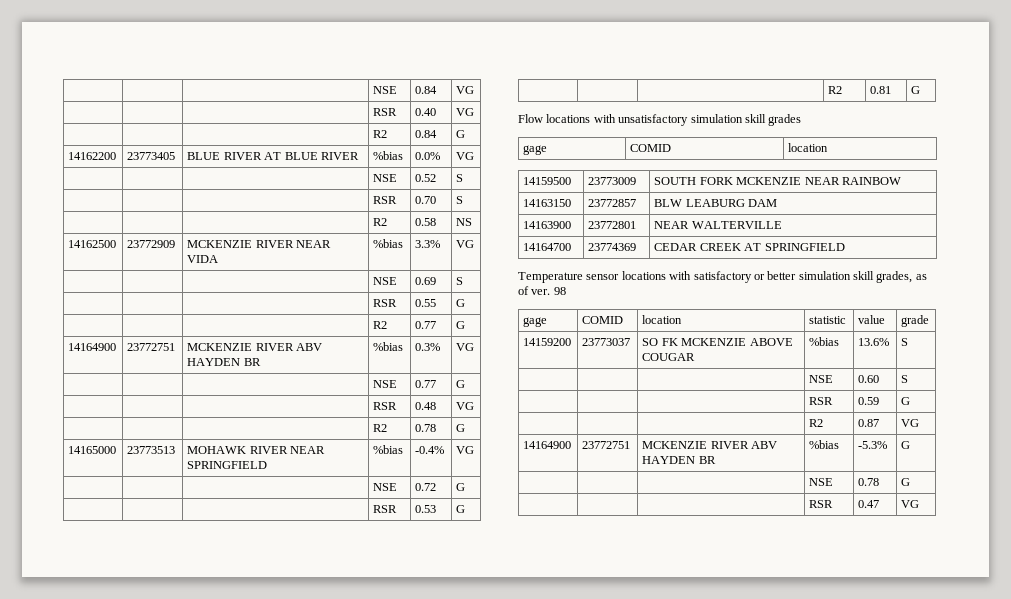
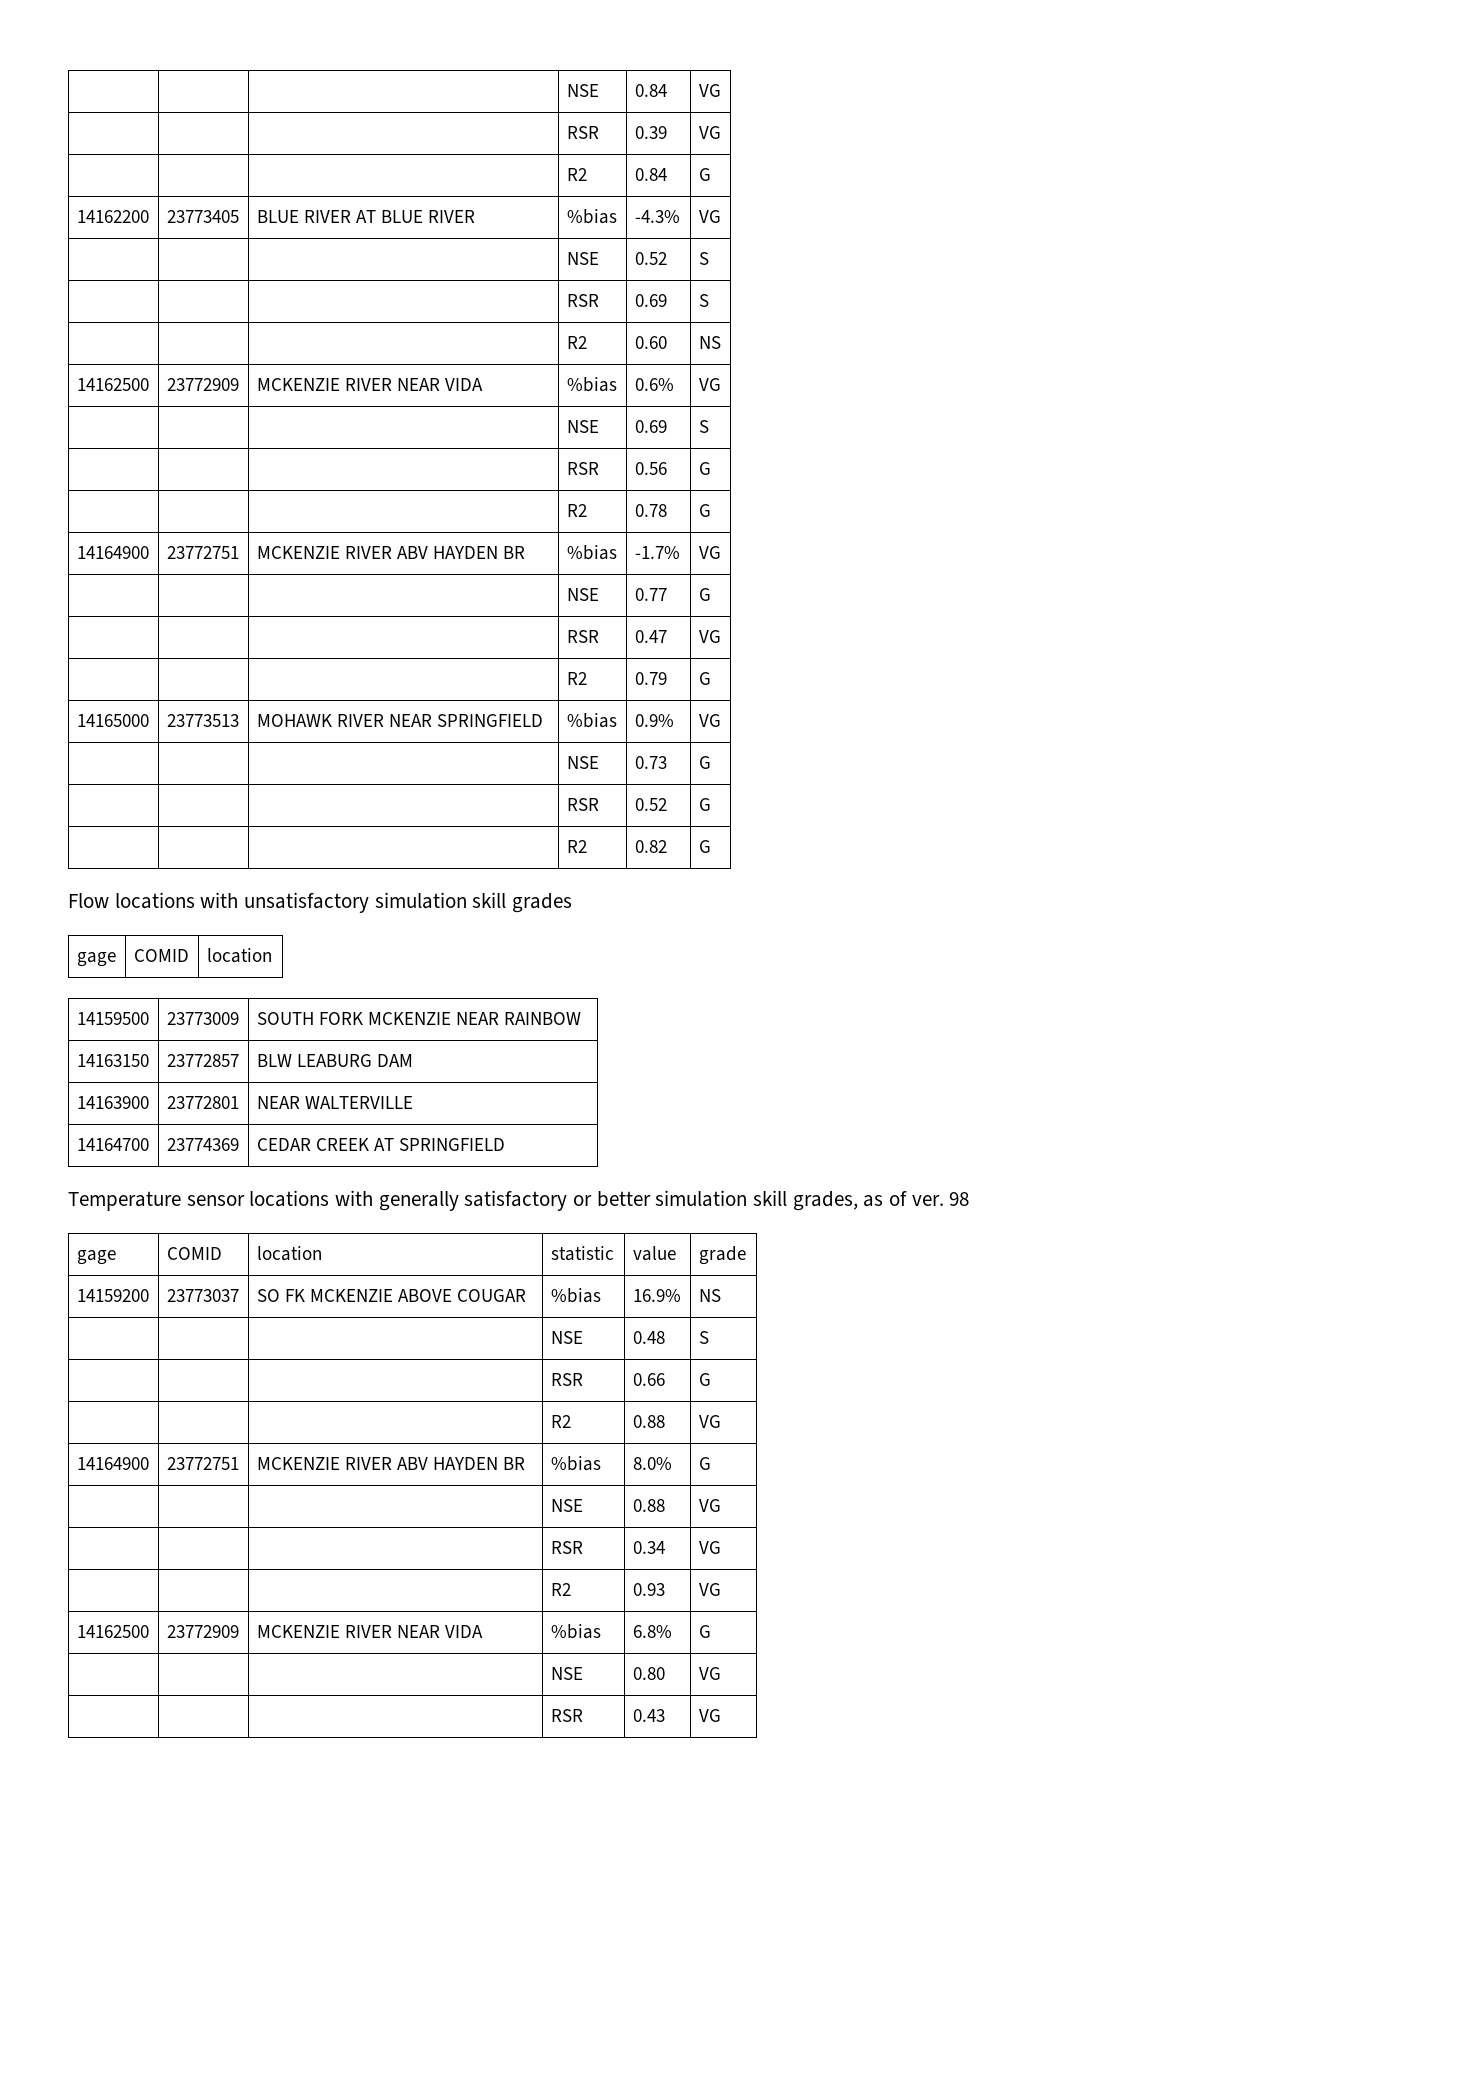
- | | | RSR | 0.40 | VG
+ | | | RSR | 0.39 | VG
- 14162200 | 23773405 | BLUE RIVER AT BLUE RIVER | %bias | 0.0% | VG
+ 14162200 | 23773405 | BLUE RIVER AT BLUE RIVER | %bias | -4.3% | VG
- | | | RSR | 0.70 | S
+ | | | RSR | 0.69 | S
- | | | R2 | 0.58 | NS
+ | | | R2 | 0.60 | NS
- 14162500 | 23772909 | MCKENZIE RIVER NEAR VIDA | %bias | 3.3% | VG
+ 14162500 | 23772909 | MCKENZIE RIVER NEAR VIDA | %bias | 0.6% | VG
- | | | RSR | 0.55 | G
- | | | R2 | 0.77 | G
+ | | | RSR | 0.56 | G
+ | | | R2 | 0.78 | G
- 14164900 | 23772751 | MCKENZIE RIVER ABV HAYDEN BR | %bias | 0.3% | VG
+ 14164900 | 23772751 | MCKENZIE RIVER ABV HAYDEN BR | %bias | -1.7% | VG
- | | | RSR | 0.48 | VG
- | | | R2 | 0.78 | G
+ | | | RSR | 0.47 | VG
+ | | | R2 | 0.79 | G
- 14165000 | 23773513 | MOHAWK RIVER NEAR SPRINGFIELD | %bias | -0.4% | VG
- | | | NSE | 0.72 | G
- | | | RSR | 0.53 | G
- | | | R2 | 0.81 | G
+ 14165000 | 23773513 | MOHAWK RIVER NEAR SPRINGFIELD | %bias | 0.9% | VG
+ | | | NSE | 0.73 | G
+ | | | RSR | 0.52 | G
+ | | | R2 | 0.82 | G
- Temperature sensor locations with satisfactory or better simulation skill grades, as of ver.
+ Temperature sensor locations with generally satisfactory or better simulation skill grades, as of ver.
- 14159200 | 23773037 | SO FK MCKENZIE ABOVE COUGAR | %bias | 13.6% | S
- | | | NSE | 0.60 | S
- | | | RSR | 0.59 | G
- | | | R2 | 0.87 | VG
+ 14159200 | 23773037 | SO FK MCKENZIE ABOVE COUGAR | %bias | 16.9% | NS
+ | | | NSE | 0.48 | S
+ | | | RSR | 0.66 | G
+ | | | R2 | 0.88 | VG
- 14164900 | 23772751 | MCKENZIE RIVER ABV HAYDEN BR | %bias | -5.3% | G
- | | | NSE | 0.78 | G
- | | | RSR | 0.47 | VG
+ 14164900 | 23772751 | MCKENZIE RIVER ABV HAYDEN BR | %bias | 8.0% | G
+ | | | NSE | 0.88 | VG
+ | | | RSR | 0.34 | VG
+ | | | R2 | 0.93 | VG
+ 14162500 | 23772909 | MCKENZIE RIVER NEAR VIDA | %bias | 6.8% | G
+ | | | NSE | 0.80 | VG
+ | | | RSR | 0.43 | VG

